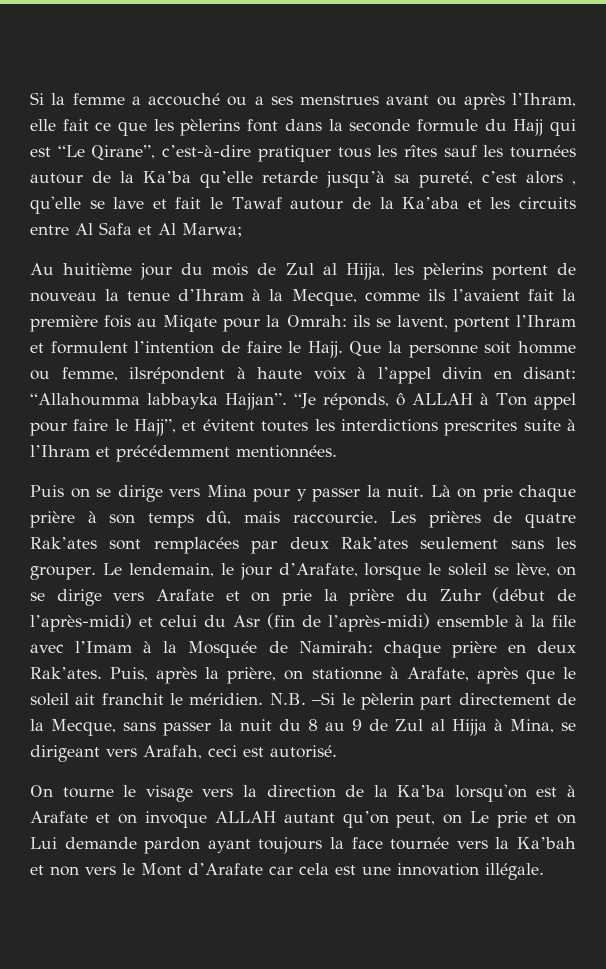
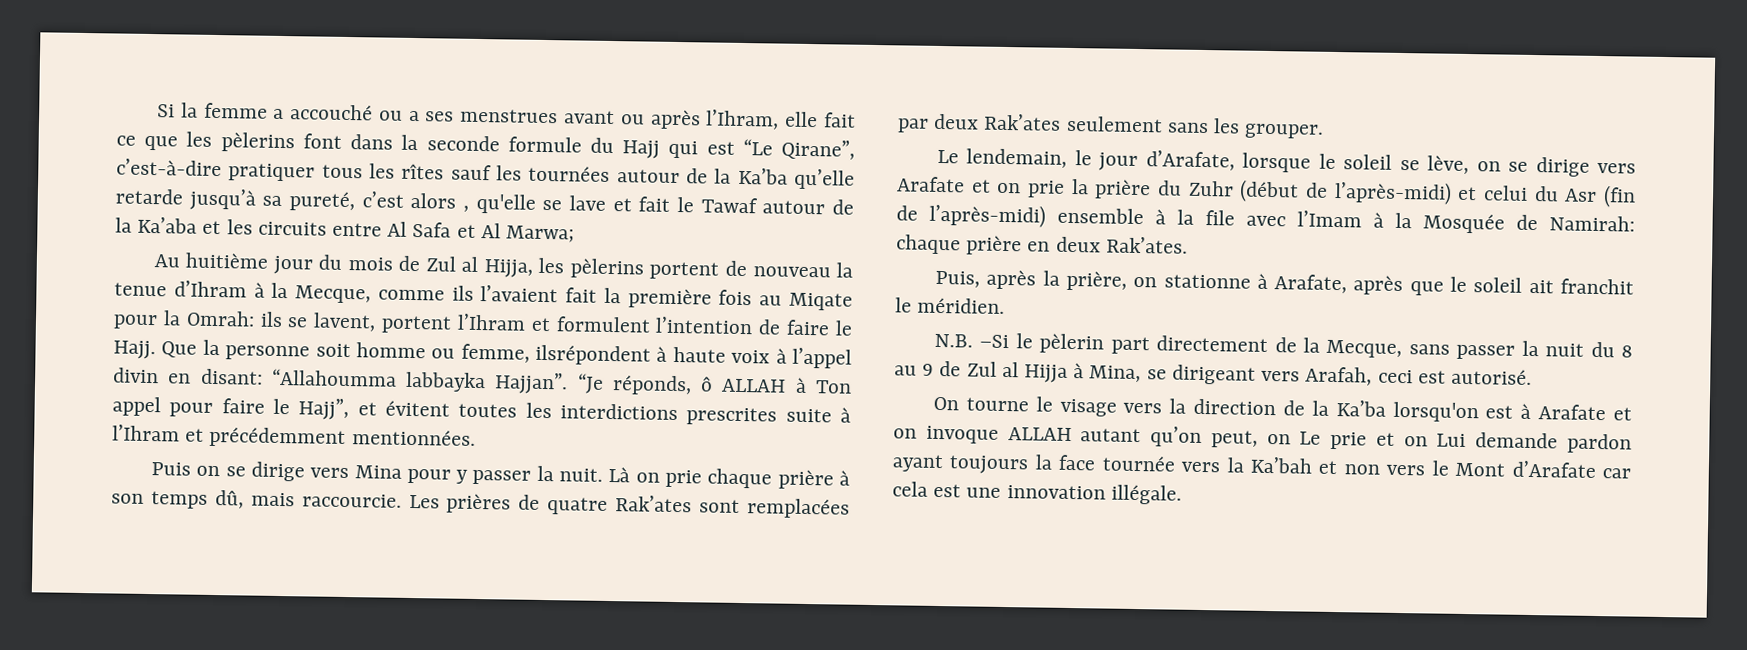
- Les prières de quatre Rak’ates sont remplacées par deux Rak’ates seulement sans les grouper. Le lendemain, le jour d’Arafate, lorsque le soleil se lève, on se dirige vers Arafate et on prie la prière du Zuhr (début de l’après-midi) et celui du Asr (fin de l’après-midi) ensemble à la file avec l’Imam à la Mosquée de Namirah:
+ Les prières de quatre Rak’ates sont remplacées par deux Rak’ates seulement sans les grouper.
+ Le lendemain, le jour d’Arafate, lorsque le soleil se lève, on se dirige vers Arafate et on prie la prière du Zuhr (début de l’après-midi) et celui du Asr (fin de l’après-midi) ensemble à la file avec l’Imam à la Mosquée de Namirah:
- chaque prière en deux Rak’ates. Puis, après la prière, on stationne à Arafate, après que le soleil ait franchit le méridien. N.B. –Si le pèlerin part directement de la Mecque, sans passer la nuit du 8 au 9 de Zul al Hijja à Mina, se dirigeant vers Arafah, ceci est autorisé.
+ chaque prière en deux Rak’ates.
+ Puis, après la prière, on stationne à Arafate, après que le soleil ait franchit le méridien.
+ N.B. –Si le pèlerin part directement de la Mecque, sans passer la nuit du 8 au 9 de Zul al Hijja à Mina, se dirigeant vers Arafah, ceci est autorisé.

